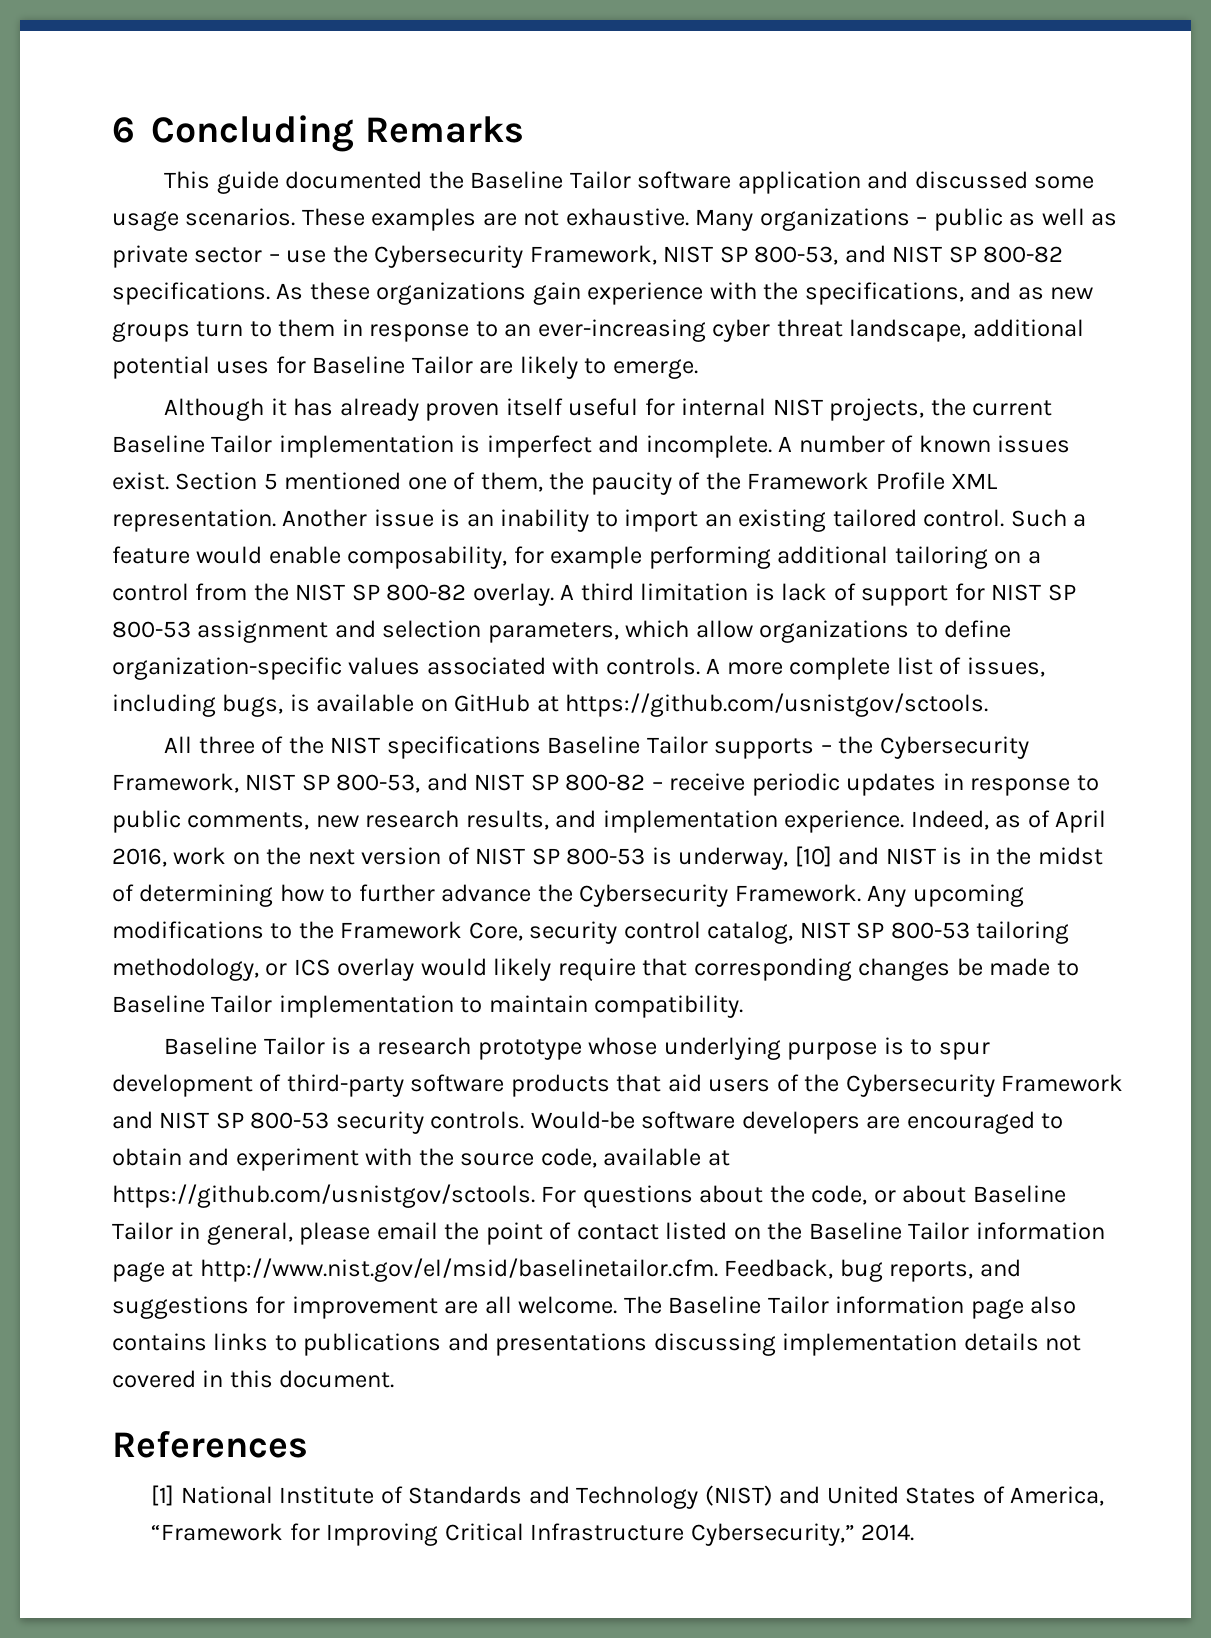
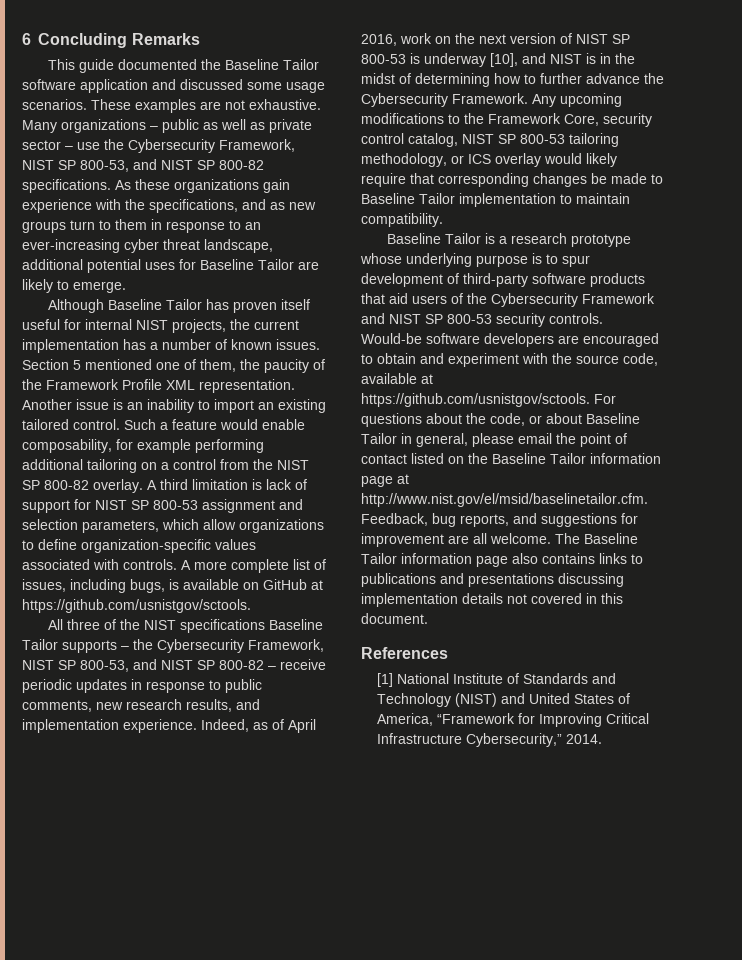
- Although it has already proven itself useful for internal NIST projects, the current Baseline Tailor implementation is imperfect and incomplete. A number of known issues exist.
+ Although Baseline Tailor has proven itself useful for internal NIST projects, the current implementation has a number of known issues.
- Indeed, as of April 2016, work on the next version of NIST SP 800-53 is underway, [10] and NIST is in the midst of determining how to further advance the Cybersecurity Framework.
+ Indeed, as of April 2016, work on the next version of NIST SP 800-53 is underway [10], and NIST is in the midst of determining how to further advance the Cybersecurity Framework.

